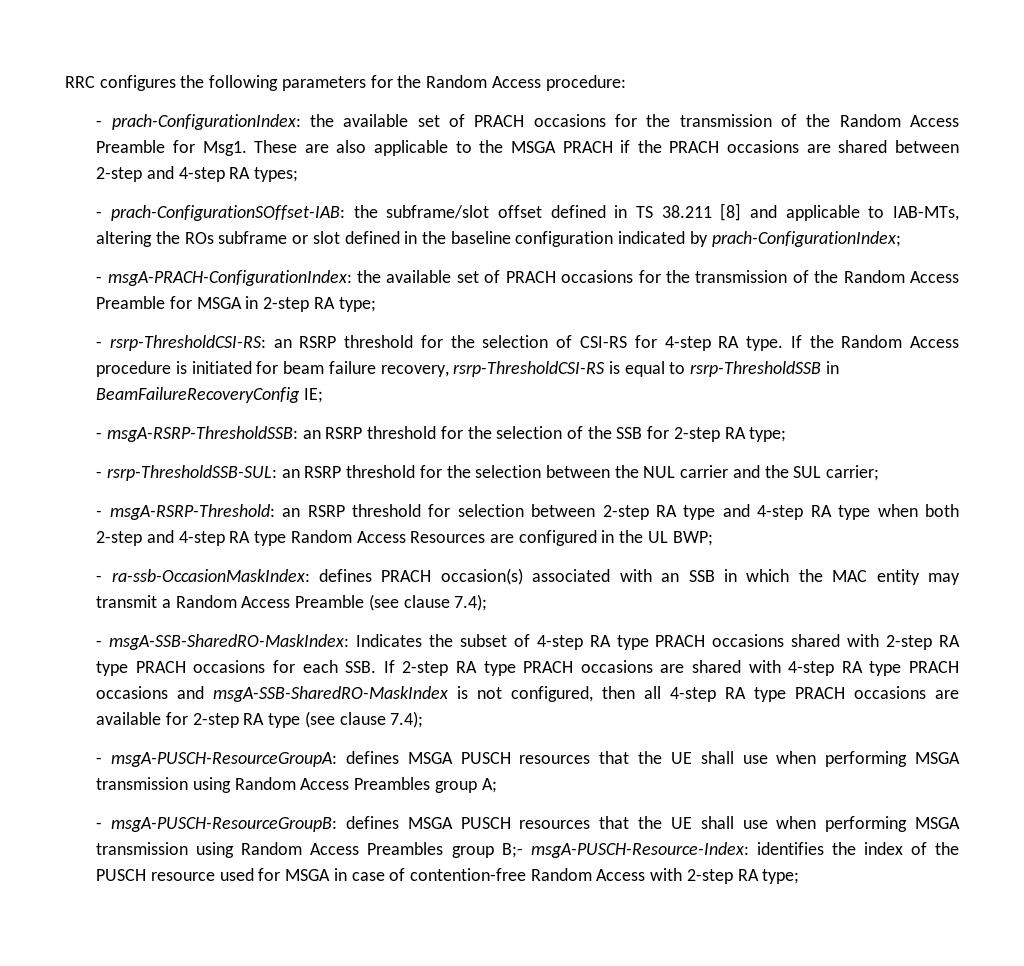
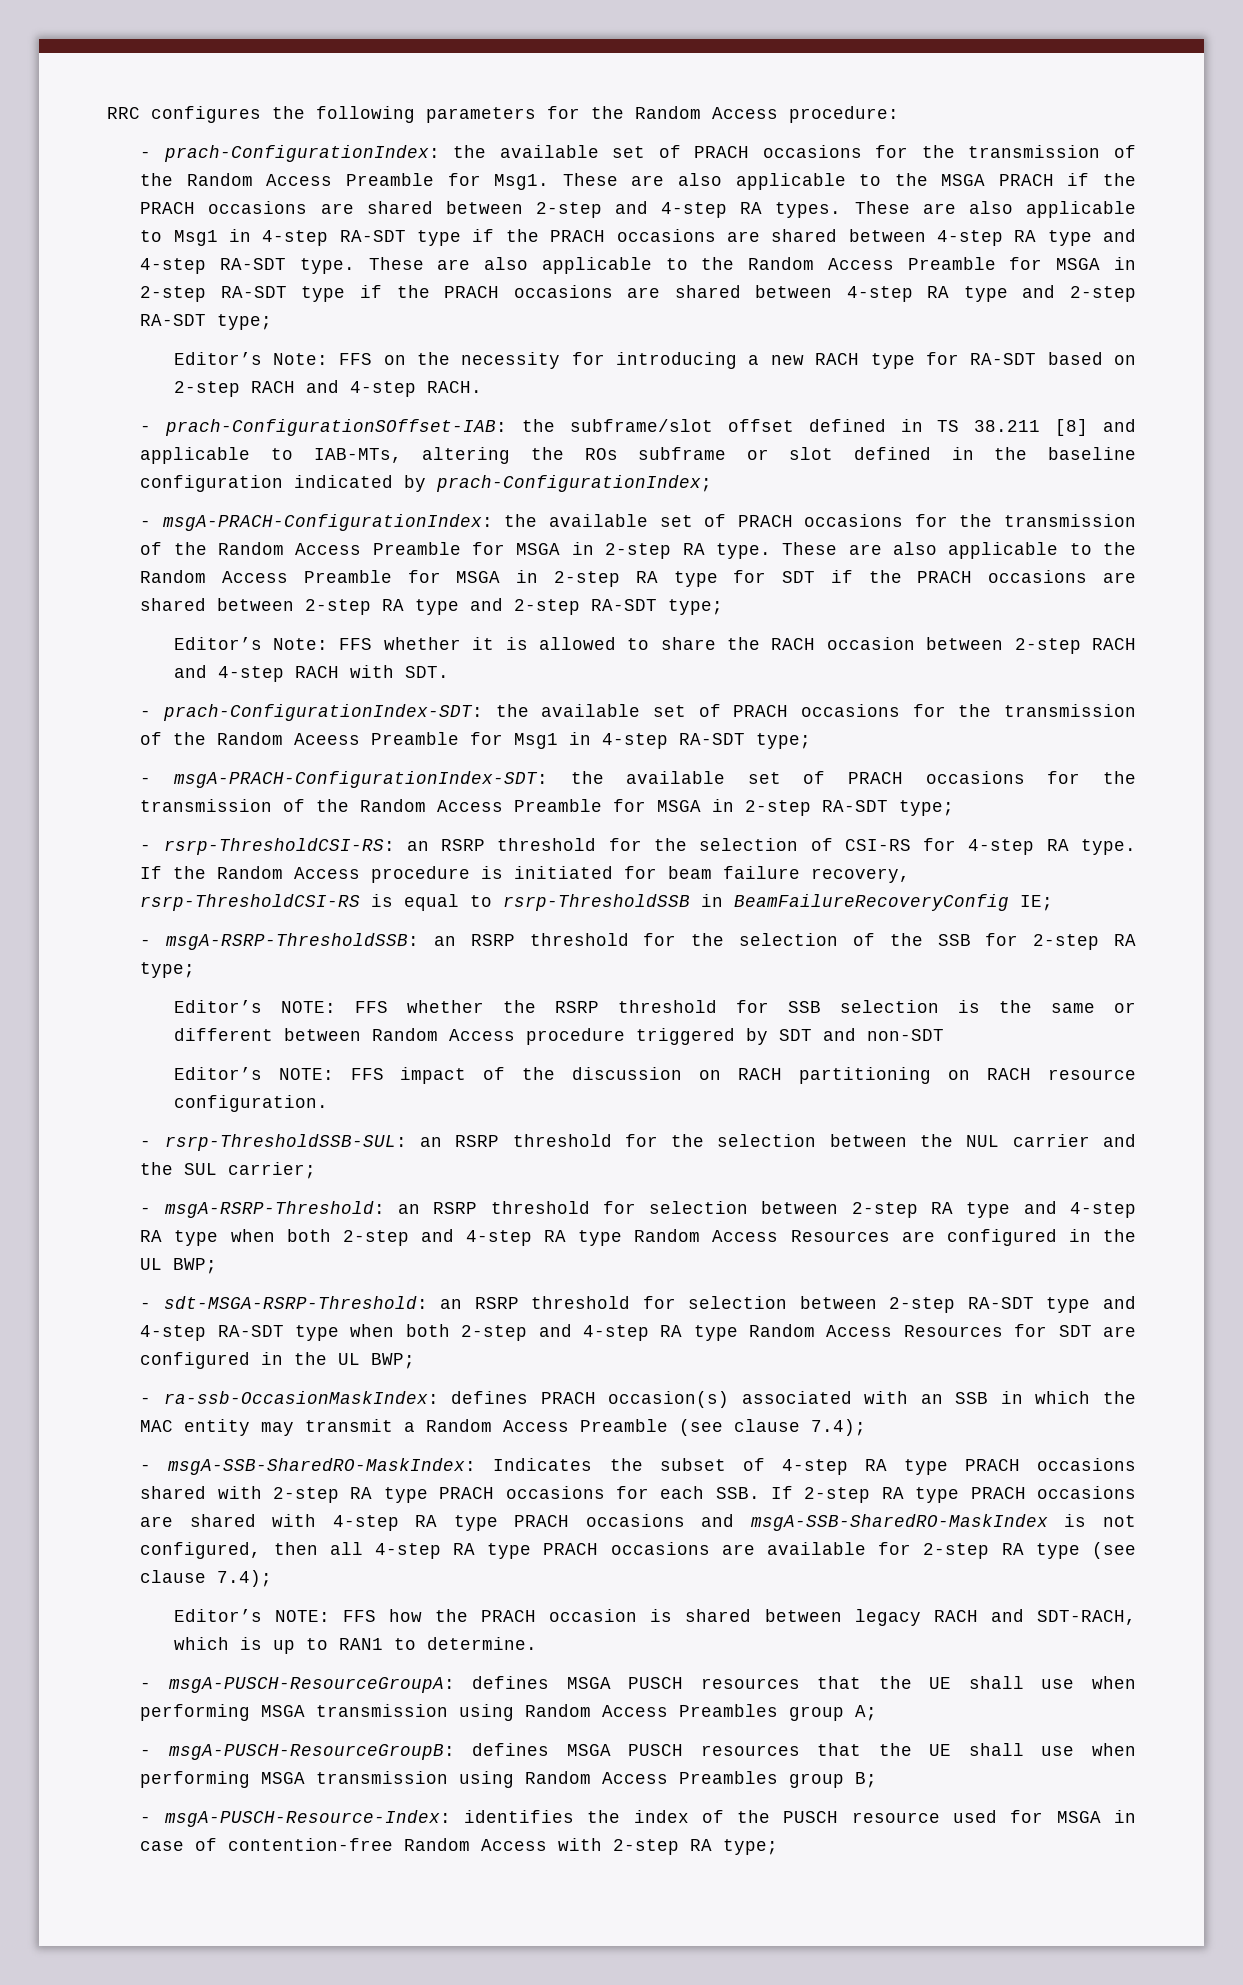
- These are also applicable to the MSGA PRACH if the PRACH occasions are shared between 2-step and 4-step RA types;
+ These are also applicable to the MSGA PRACH if the PRACH occasions are shared between 2-step and 4-step RA types. These are also applicable to Msg1 in 4-step RA-SDT type if the PRACH occasions are shared between 4-step RA type and 4-step RA-SDT type. These are also applicable to the Random Access Preamble for MSGA in 2-step RA-SDT type if the PRACH occasions are shared between 4-step RA type and 2-step RA-SDT type;
+ Editor’s Note: FFS on the necessity for introducing a new RACH type for RA-SDT based on 2-step RACH and 4-step RACH.
- - msgA-PRACH-ConfigurationIndex: the available set of PRACH occasions for the transmission of the Random Access Preamble for MSGA in 2-step RA type;
+ - msgA-PRACH-ConfigurationIndex: the available set of PRACH occasions for the transmission of the Random Access Preamble for MSGA in 2-step RA type. These are also applicable to the Random Access Preamble for MSGA in 2-step RA type for SDT if the PRACH occasions are shared between 2-step RA type and 2-step RA-SDT type;
+ Editor’s Note: FFS whether it is allowed to share the RACH occasion between 2-step RACH and 4-step RACH with SDT.
+ - prach-ConfigurationIndex-SDT: the available set of PRACH occasions for the transmission of the Random Aceess Preamble for Msg1 in 4-step RA-SDT type;
+ - msgA-PRACH-ConfigurationIndex-SDT: the available set of PRACH occasions for the transmission of the Random Access Preamble for MSGA in 2-step RA-SDT type;
+ Editor’s NOTE: FFS whether the RSRP threshold for SSB selection is the same or different between Random Access procedure triggered by SDT and non-SDT
+ Editor’s NOTE: FFS impact of the discussion on RACH partitioning on RACH resource configuration.
+ - sdt-MSGA-RSRP-Threshold: an RSRP threshold for selection between 2-step RA-SDT type and 4-step RA-SDT type when both 2-step and 4-step RA type Random Access Resources for SDT are configured in the UL BWP;
+ Editor’s NOTE: FFS how the PRACH occasion is shared between legacy RACH and SDT-RACH, which is up to RAN1 to determine.
- - msgA-PUSCH-ResourceGroupB: defines MSGA PUSCH resources that the UE shall use when performing MSGA transmission using Random Access Preambles group B;- msgA-PUSCH-Resource-Index: identifies the index of the PUSCH resource used for MSGA in case of contention-free Random Access with 2-step RA type;
+ - msgA-PUSCH-ResourceGroupB: defines MSGA PUSCH resources that the UE shall use when performing MSGA transmission using Random Access Preambles group B;
+ - msgA-PUSCH-Resource-Index: identifies the index of the PUSCH resource used for MSGA in case of contention-free Random Access with 2-step RA type;

